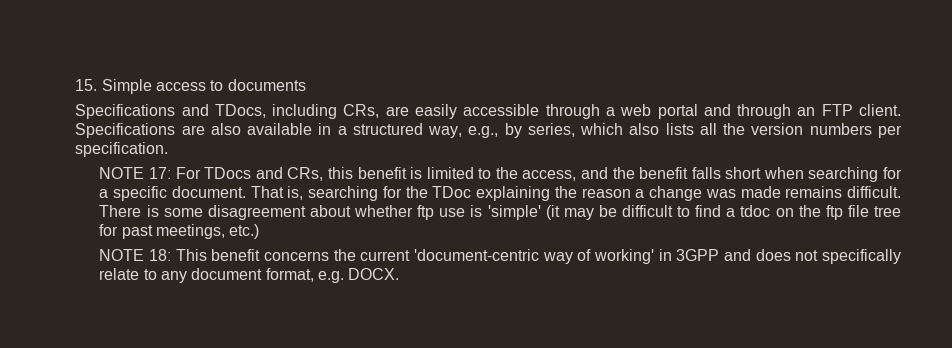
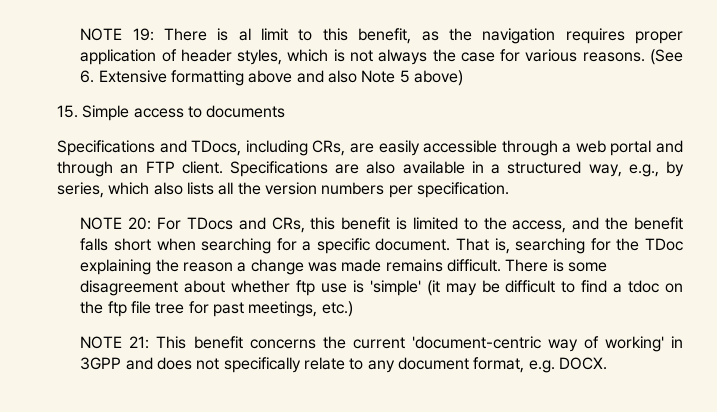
+ NOTE 19: There is al limit to this benefit, as the navigation requires proper application of header styles, which is not always the case for various reasons. (See 6. Extensive formatting above and also Note 5 above)
- NOTE 17: For TDocs and CRs, this benefit is limited to the access, and the benefit falls short when searching for a specific document.
+ NOTE 20: For TDocs and CRs, this benefit is limited to the access, and the benefit falls short when searching for a specific document.
- NOTE 18: This benefit concerns the current 'document-centric way of working' in 3GPP and does not specifically relate to any document format, e.g. DOCX.
+ NOTE 21: This benefit concerns the current 'document-centric way of working' in 3GPP and does not specifically relate to any document format, e.g. DOCX.

